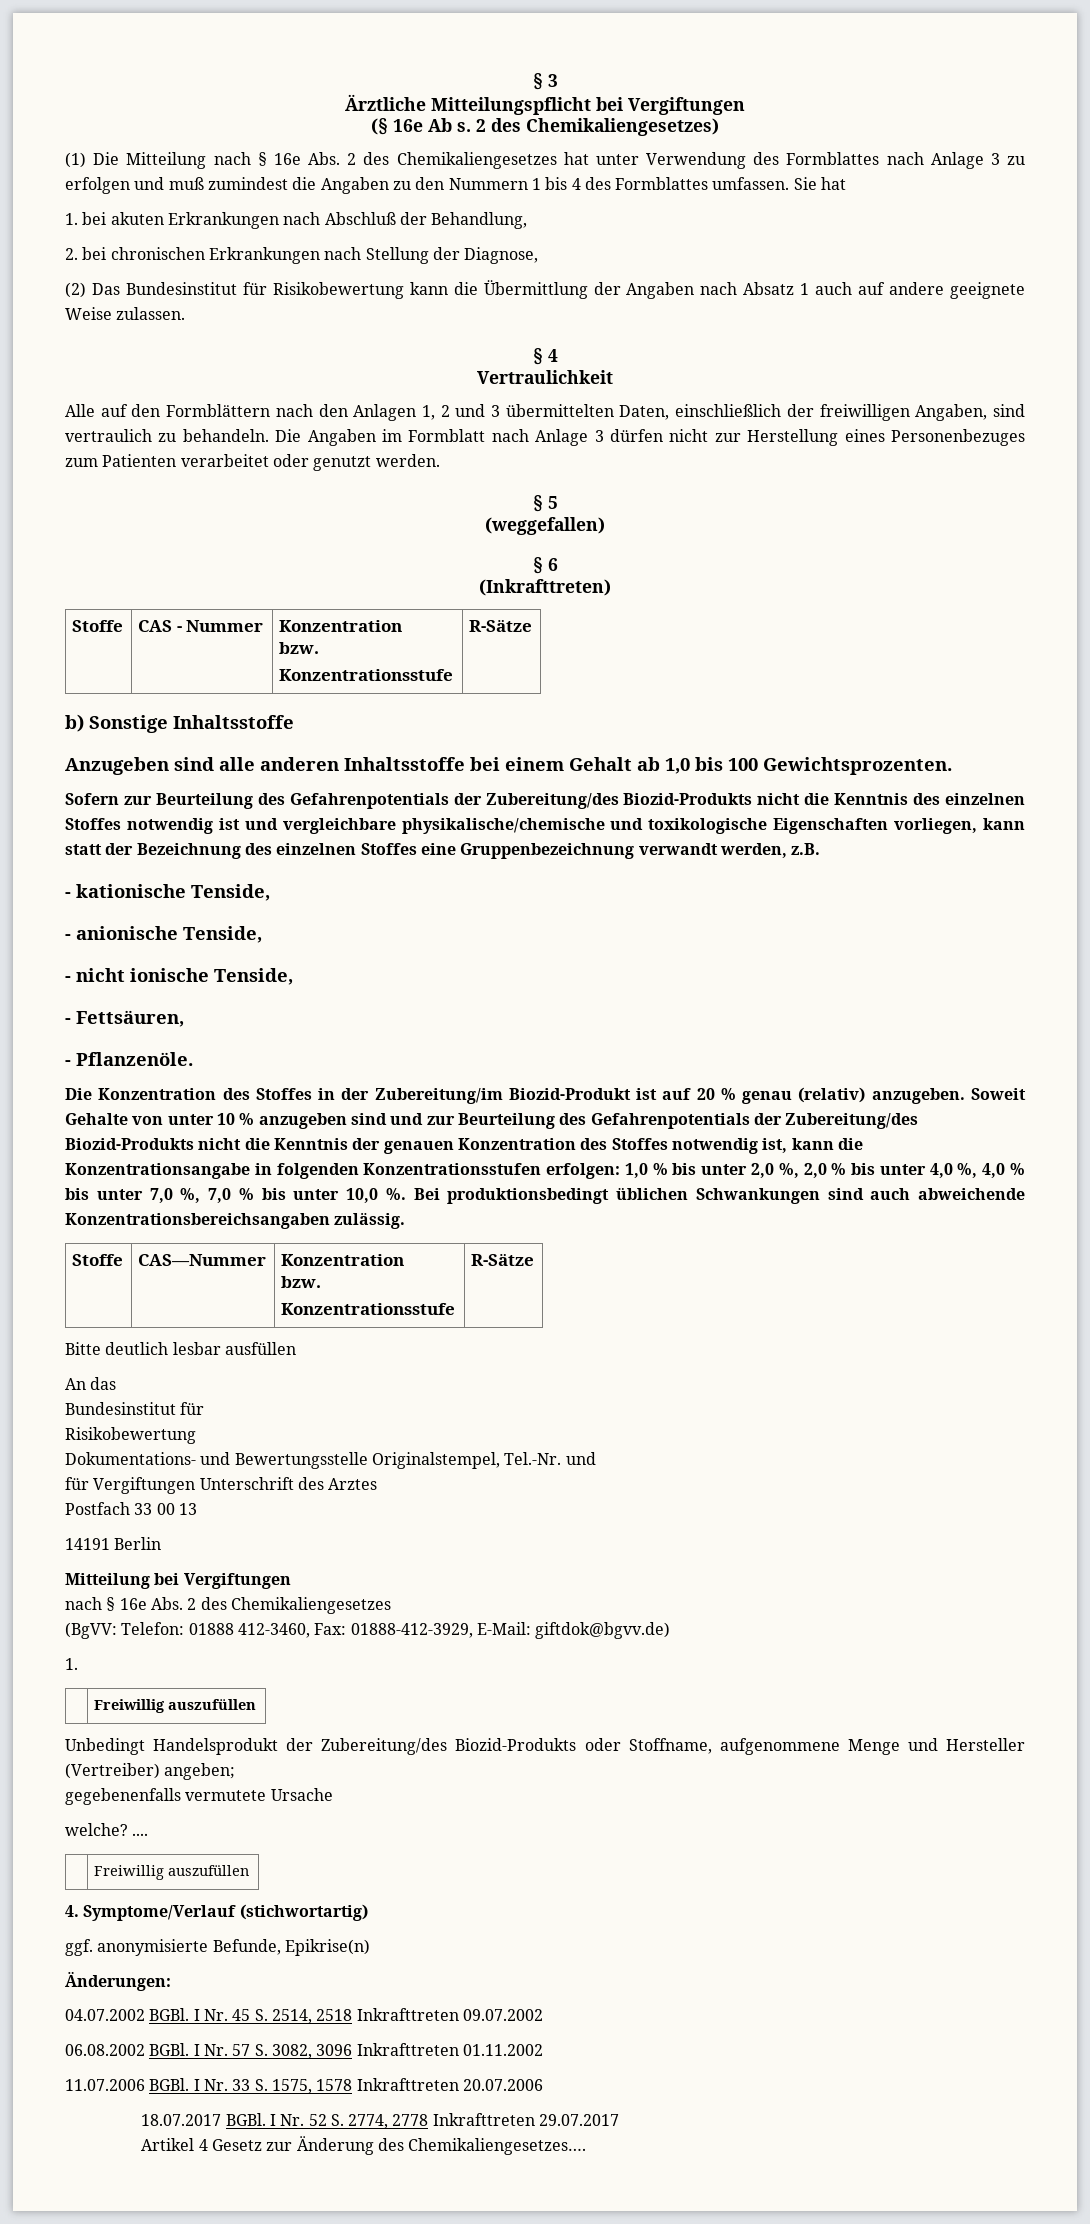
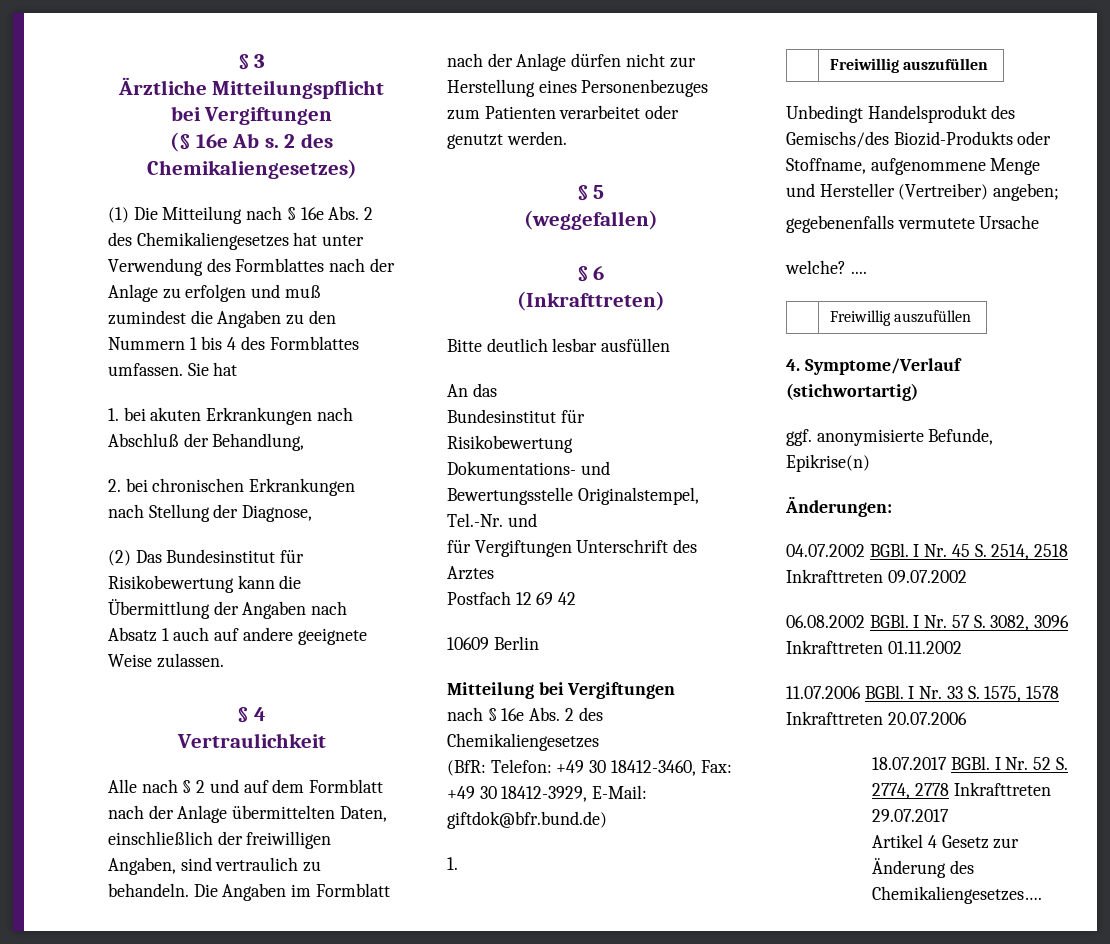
- (1) Die Mitteilung nach § 16e Abs. 2 des Chemikaliengesetzes hat unter Verwendung des Formblattes nach Anlage 3 zu erfolgen und muß zumindest die Angaben zu den Nummern 1 bis 4 des Formblattes umfassen.
+ (1) Die Mitteilung nach § 16e Abs. 2 des Chemikaliengesetzes hat unter Verwendung des Formblattes nach der Anlage zu erfolgen und muß zumindest die Angaben zu den Nummern 1 bis 4 des Formblattes umfassen.
- Alle auf den Formblättern nach den Anlagen 1, 2 und 3 übermittelten Daten, einschließlich der freiwilligen Angaben, sind vertraulich zu behandeln.
+ Alle nach § 2 und auf dem Formblatt nach der Anlage übermittelten Daten, einschließlich der freiwilligen Angaben, sind vertraulich zu behandeln.
- Die Angaben im Formblatt nach Anlage 3 dürfen nicht zur Herstellung eines Personenbezuges zum Patienten verarbeitet oder genutzt werden.
+ Die Angaben im Formblatt nach der Anlage dürfen nicht zur Herstellung eines Personenbezuges zum Patienten verarbeitet oder genutzt werden.
- Stoffe | CAS - Nummer | Konzentration
- bzw.
- Konzentrationsstufe | R-Sätze
- b) Sonstige Inhaltsstoffe
- Anzugeben sind alle anderen Inhaltsstoffe bei einem Gehalt ab 1,0 bis 100 Gewichtsprozenten.
- Sofern zur Beurteilung des Gefahrenpotentials der Zubereitung/des Biozid-Produkts nicht die Kenntnis des einzelnen Stoffes notwendig ist und vergleichbare physikalische/chemische und toxikologische Eigenschaften vorliegen, kann statt der Bezeichnung des einzelnen Stoffes eine Gruppenbezeichnung verwandt werden, z.B.
- - kationische Tenside,
- - anionische Tenside,
- - nicht ionische Tenside,
- - Fettsäuren,
- - Pflanzenöle.
- Die Konzentration des Stoffes in der Zubereitung/im Biozid-Produkt ist auf 20 % genau (relativ) anzugeben. Soweit Gehalte von unter 10 % anzugeben sind und zur Beurteilung des Gefahrenpotentials der Zubereitung/des Biozid-Produkts nicht die Kenntnis der genauen Konzentration des Stoffes notwendig ist, kann die Konzentrationsangabe in folgenden Konzentrationsstufen erfolgen: 1,0 % bis unter 2,0 %, 2,0 % bis unter 4,0 %, 4,0 % bis unter 7,0 %, 7,0 % bis unter 10,0 %. Bei produktionsbedingt üblichen Schwankungen sind auch abweichende Konzentrationsbereichsangaben zulässig.
- Stoffe | CAS—Nummer | Konzentration
- bzw.
- Konzentrationsstufe | R-Sätze
- Postfach 33 00 13
- 14191 Berlin
+ Postfach 12 69 42
+ 10609 Berlin
- (BgVV: Telefon: 01888 412-3460, Fax: 01888-412-3929, E-Mail: giftdok@bgvv.de)
+ (BfR: Telefon: +49 30 18412-3460, Fax: +49 30 18412-3929, E-Mail: giftdok@bfr.bund.de)
- Unbedingt Handelsprodukt der Zubereitung/des Biozid-Produkts oder Stoffname, aufgenommene Menge und Hersteller (Vertreiber) angeben;
+ Unbedingt Handelsprodukt des Gemischs/des Biozid-Produkts oder Stoffname, aufgenommene Menge und Hersteller (Vertreiber) angeben;

